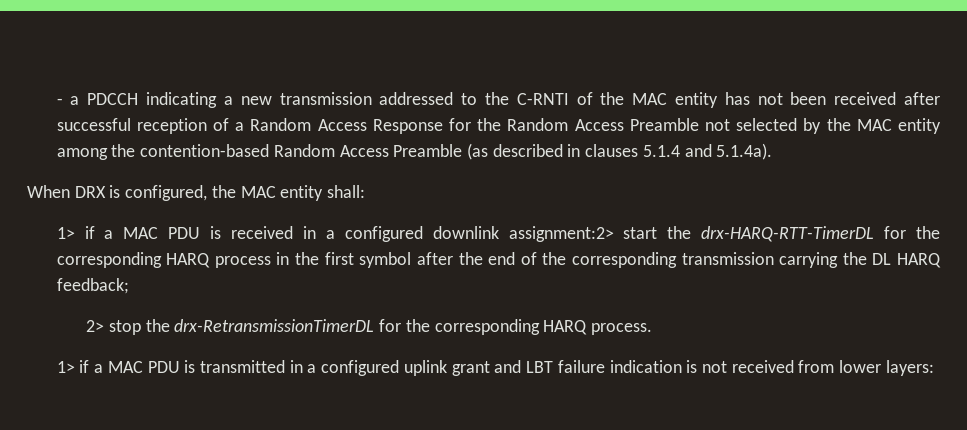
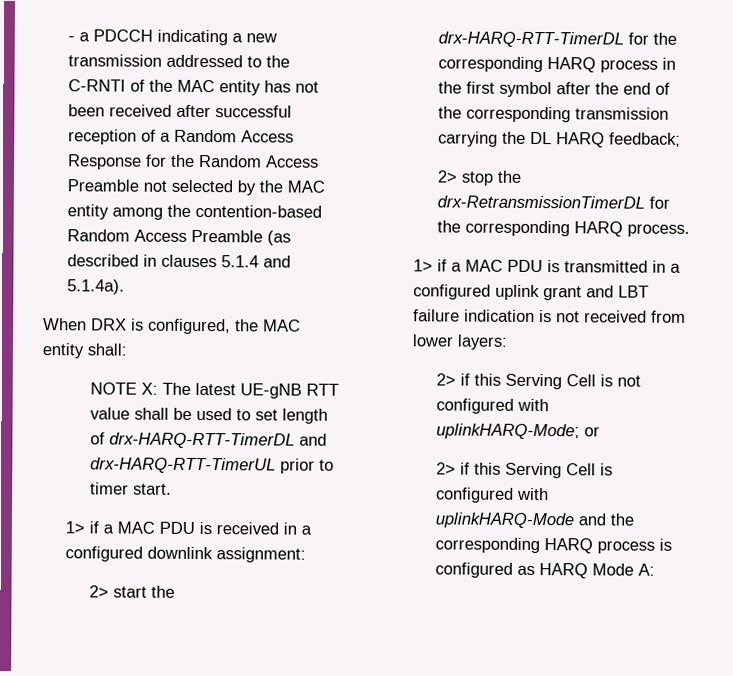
+ NOTE X: The latest UE-gNB RTT value shall be used to set length of drx-HARQ-RTT-TimerDL and drx-HARQ-RTT-TimerUL prior to timer start.
- 1> if a MAC PDU is received in a configured downlink assignment:2> start the drx-HARQ-RTT-TimerDL for the corresponding HARQ process in the first symbol after the end of the corresponding transmission carrying the DL HARQ feedback;
+ 1> if a MAC PDU is received in a configured downlink assignment:
+ 2> start the drx-HARQ-RTT-TimerDL for the corresponding HARQ process in the first symbol after the end of the corresponding transmission carrying the DL HARQ feedback;
+ 2> if this Serving Cell is not configured with uplinkHARQ-Mode; or
+ 2> if this Serving Cell is configured with uplinkHARQ-Mode and the corresponding HARQ process is configured as HARQ Mode A:

